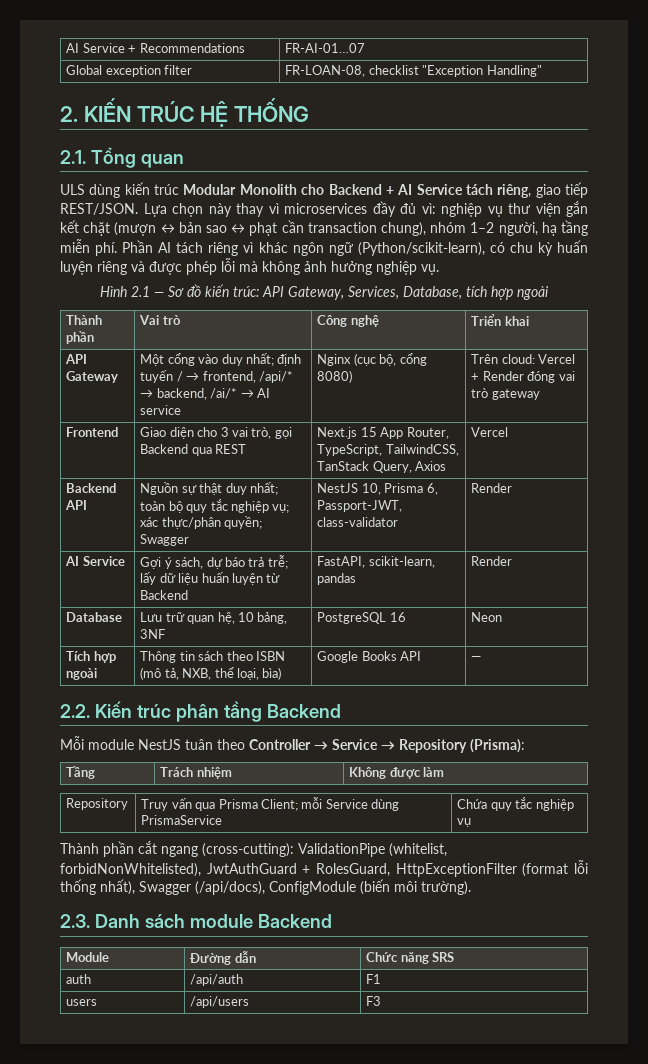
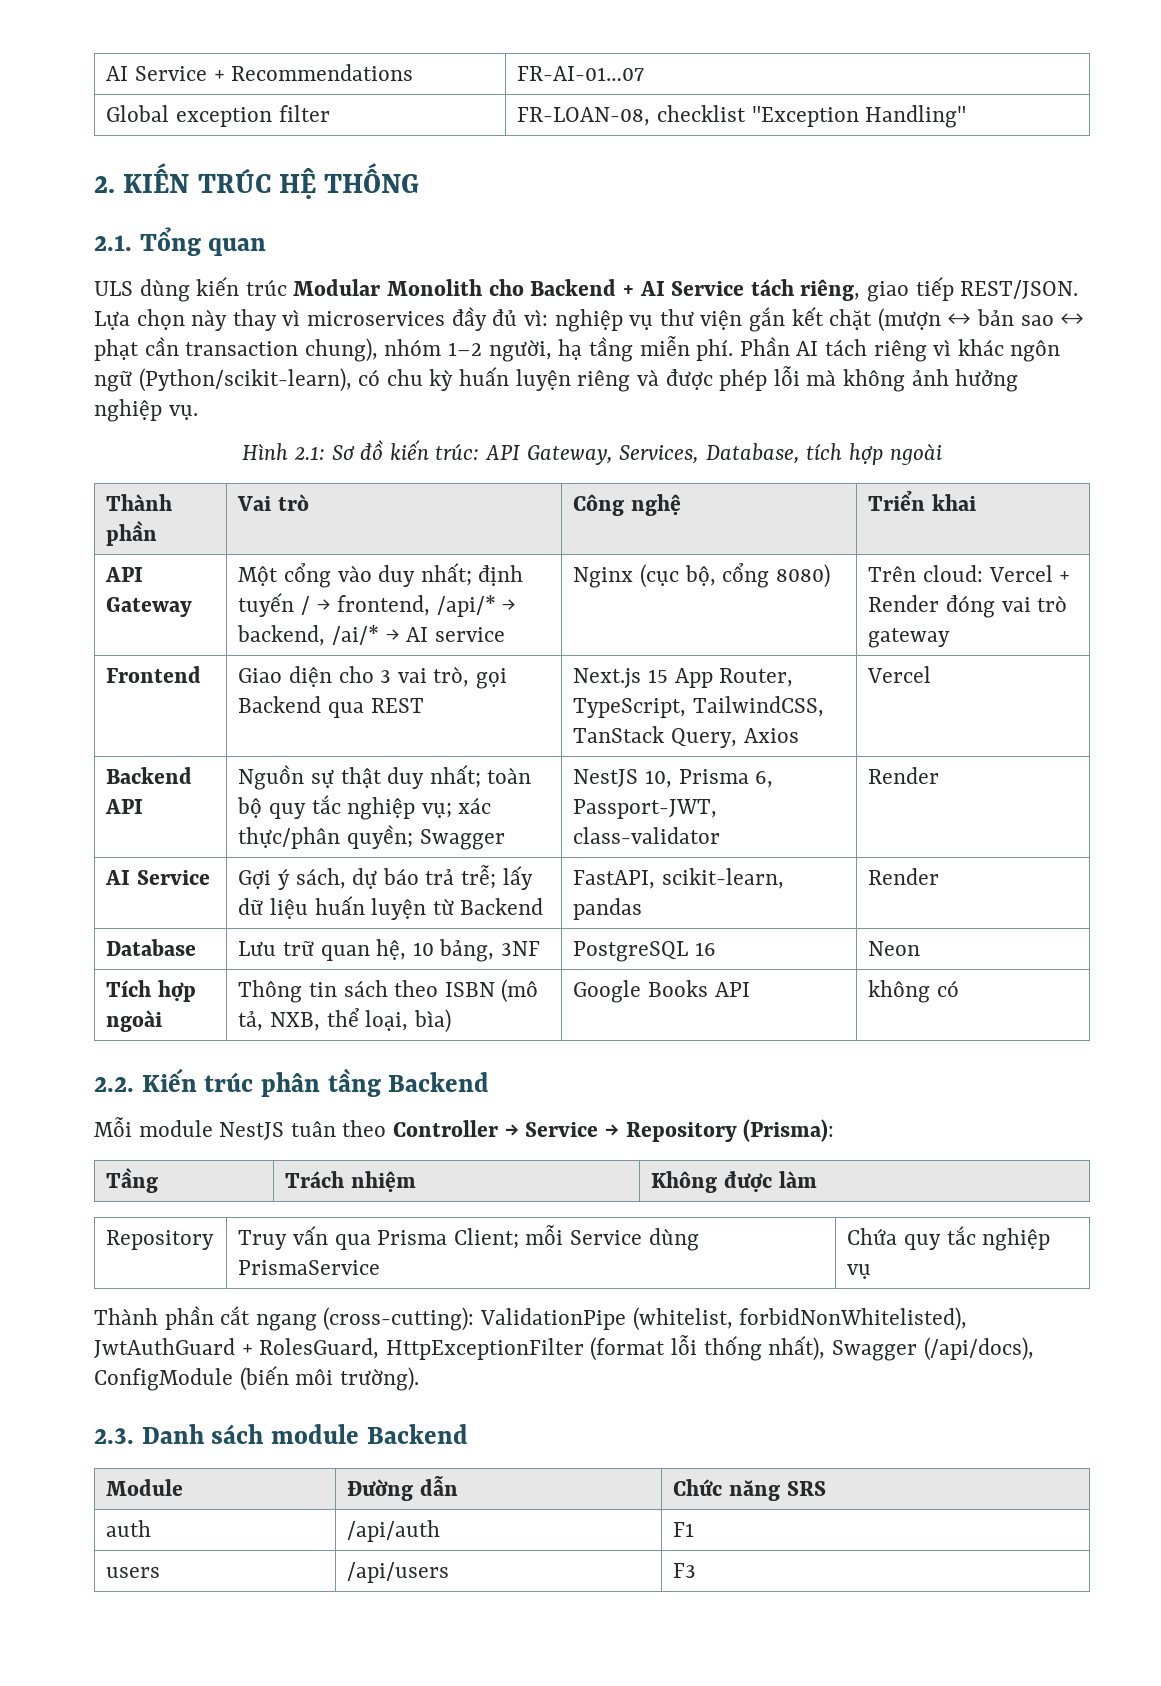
- Hình 2.1 — Sơ đồ kiến trúc: API Gateway, Services, Database, tích hợp ngoài
+ Hình 2.1: Sơ đồ kiến trúc: API Gateway, Services, Database, tích hợp ngoài
- Tích hợp ngoài | Thông tin sách theo ISBN (mô tả, NXB, thể loại, bìa) | Google Books API | —
+ Tích hợp ngoài | Thông tin sách theo ISBN (mô tả, NXB, thể loại, bìa) | Google Books API | không có

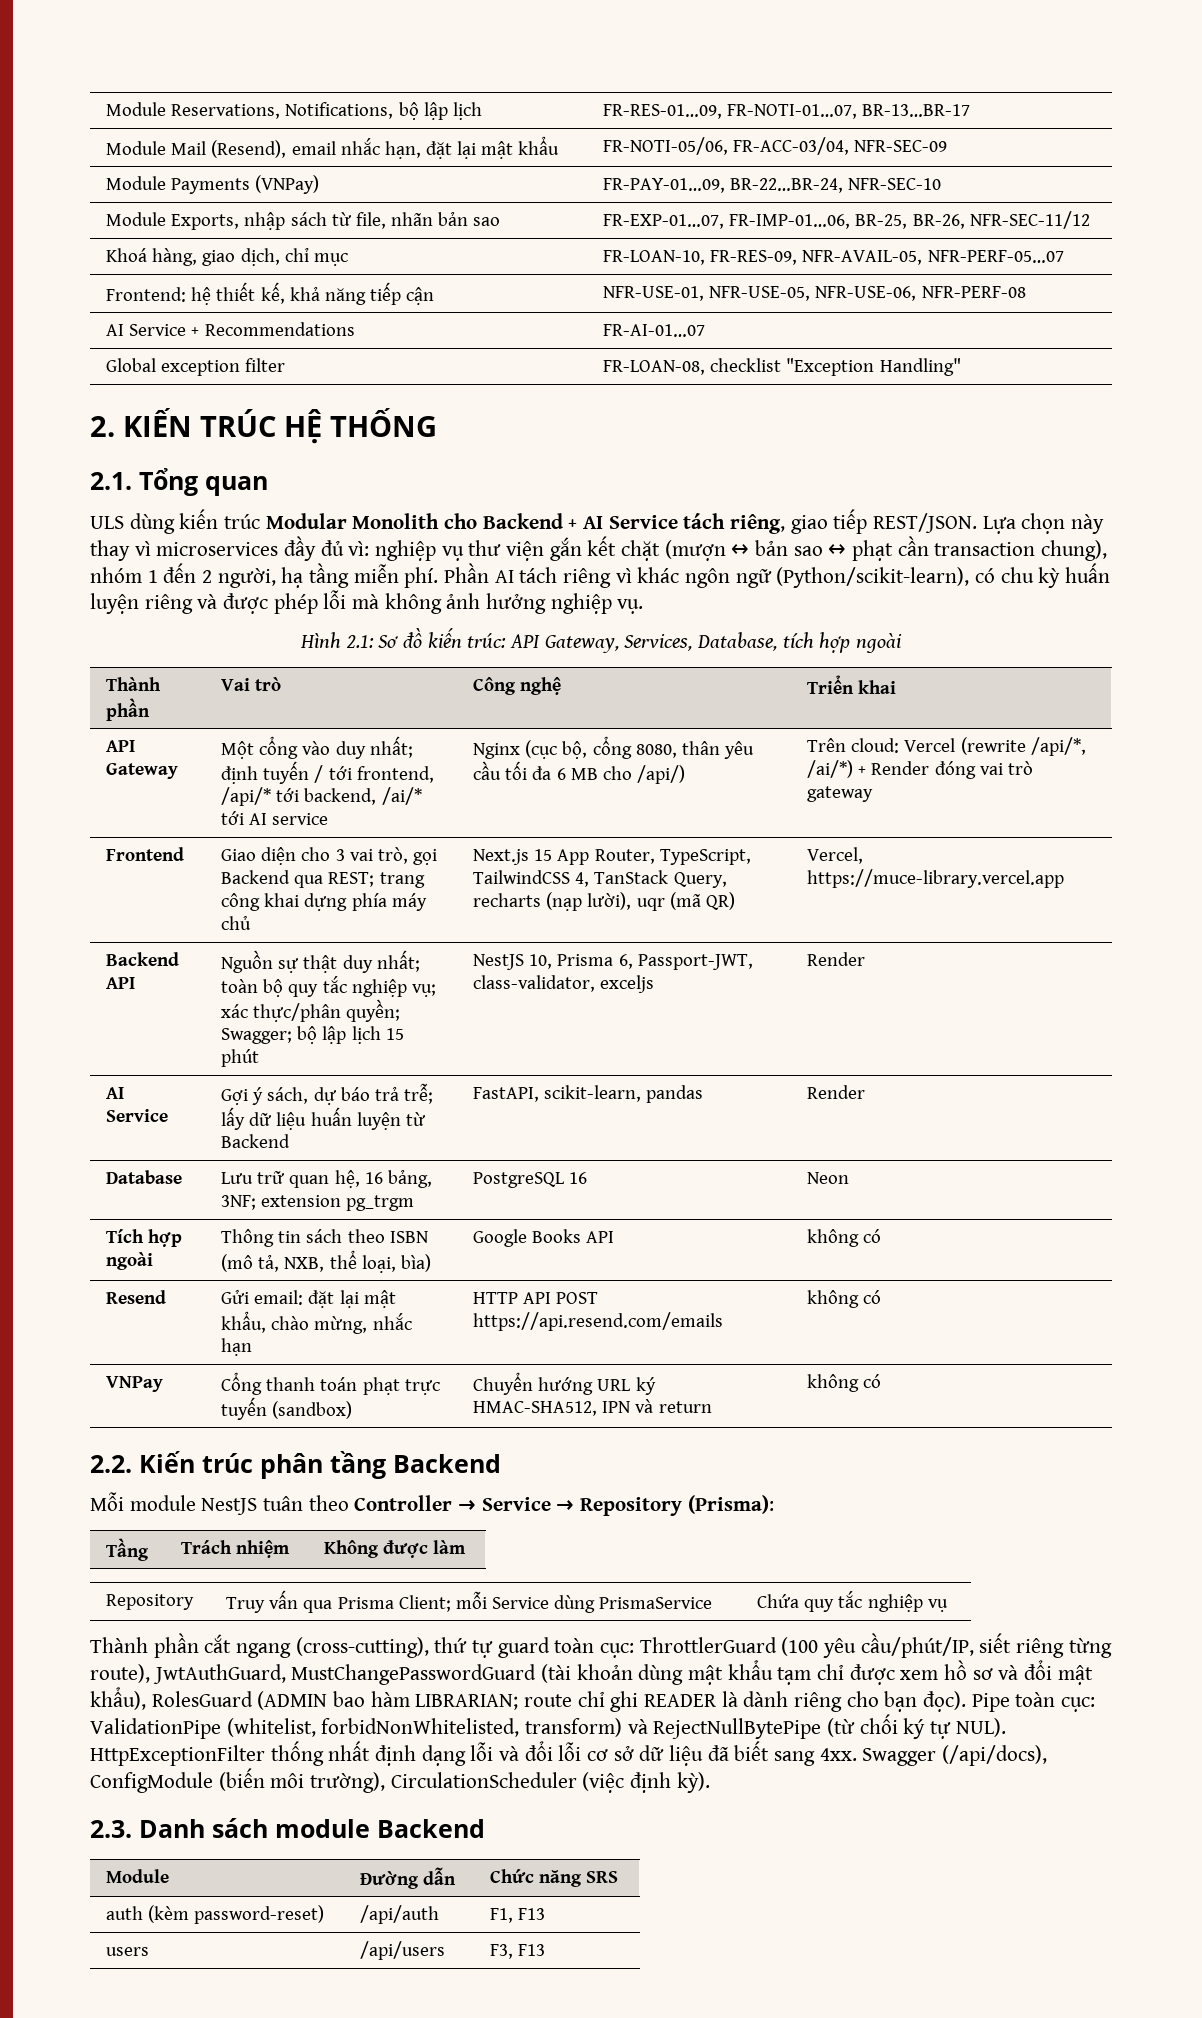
+ Module Reservations, Notifications, bộ lập lịch | FR-RES-01…09, FR-NOTI-01…07, BR-13…BR-17
+ Module Mail (Resend), email nhắc hạn, đặt lại mật khẩu | FR-NOTI-05/06, FR-ACC-03/04, NFR-SEC-09
+ Module Payments (VNPay) | FR-PAY-01…09, BR-22…BR-24, NFR-SEC-10
+ Module Exports, nhập sách từ file, nhãn bản sao | FR-EXP-01…07, FR-IMP-01…06, BR-25, BR-26, NFR-SEC-11/12
+ Khoá hàng, giao dịch, chỉ mục | FR-LOAN-10, FR-RES-09, NFR-AVAIL-05, NFR-PERF-05…07
+ Frontend: hệ thiết kế, khả năng tiếp cận | NFR-USE-01, NFR-USE-05, NFR-USE-06, NFR-PERF-08
- Lựa chọn này thay vì microservices đầy đủ vì: nghiệp vụ thư viện gắn kết chặt (mượn ↔ bản sao ↔ phạt cần transaction chung), nhóm 1–2 người, hạ tầng miễn phí.
+ Lựa chọn này thay vì microservices đầy đủ vì: nghiệp vụ thư viện gắn kết chặt (mượn ↔ bản sao ↔ phạt cần transaction chung), nhóm 1 đến 2 người, hạ tầng miễn phí.
- Một cổng vào duy nhất; định tuyến / → frontend, /api/* → backend, /ai/* → AI service
+ Một cổng vào duy nhất; định tuyến / tới frontend, /api/* tới backend, /ai/* tới AI service
- Nginx (cục bộ, cổng 8080)
+ Nginx (cục bộ, cổng 8080, thân yêu cầu tối đa 6 MB cho /api/)
- Trên cloud: Vercel + Render đóng vai trò gateway
+ Trên cloud: Vercel (rewrite /api/*, /ai/*) + Render đóng vai trò gateway
- Frontend | Giao diện cho 3 vai trò, gọi Backend qua REST | Next.js 15 App Router, TypeScript, TailwindCSS, TanStack Query, Axios | Vercel
+ Frontend | Giao diện cho 3 vai trò, gọi Backend qua REST; trang công khai dựng phía máy chủ | Next.js 15 App Router, TypeScript, TailwindCSS 4, TanStack Query, recharts (nạp lười), uqr (mã QR) | Vercel, https://muce-library.vercel.app
- Backend API | Nguồn sự thật duy nhất; toàn bộ quy tắc nghiệp vụ; xác thực/phân quyền; Swagger | NestJS 10, Prisma 6, Passport-JWT, class-validator | Render
+ Backend API | Nguồn sự thật duy nhất; toàn bộ quy tắc nghiệp vụ; xác thực/phân quyền; Swagger; bộ lập lịch 15 phút | NestJS 10, Prisma 6, Passport-JWT, class-validator, exceljs | Render
- Database | Lưu trữ quan hệ, 10 bảng, 3NF | PostgreSQL 16 | Neon
+ Database | Lưu trữ quan hệ, 16 bảng, 3NF; extension pg_trgm | PostgreSQL 16 | Neon
+ Resend | Gửi email: đặt lại mật khẩu, chào mừng, nhắc hạn | HTTP API POST https://api.resend.com/emails | không có
+ VNPay | Cổng thanh toán phạt trực tuyến (sandbox) | Chuyển hướng URL ký HMAC-SHA512, IPN và return | không có
- Thành phần cắt ngang (cross-cutting): ValidationPipe (whitelist, forbidNonWhitelisted), JwtAuthGuard + RolesGuard, HttpExceptionFilter (format lỗi thống nhất), Swagger (/api/docs), ConfigModule (biến môi trường).
+ Thành phần cắt ngang (cross-cutting), thứ tự guard toàn cục: ThrottlerGuard (100 yêu cầu/phút/IP, siết riêng từng route), JwtAuthGuard, MustChangePasswordGuard (tài khoản dùng mật khẩu tạm chỉ được xem hồ sơ và đổi mật khẩu), RolesGuard (ADMIN bao hàm LIBRARIAN; route chỉ ghi READER là dành riêng cho bạn đọc). Pipe toàn cục: ValidationPipe (whitelist, forbidNonWhitelisted, transform) và RejectNullBytePipe (từ chối ký tự NUL). HttpExceptionFilter thống nhất định dạng lỗi và đổi lỗi cơ sở dữ liệu đã biết sang 4xx. Swagger (/api/docs), ConfigModule (biến môi trường), CirculationScheduler (việc định kỳ).
- auth | /api/auth | F1
+ auth (kèm password-reset) | /api/auth | F1, F13
- users | /api/users | F3
+ users | /api/users | F3, F13

